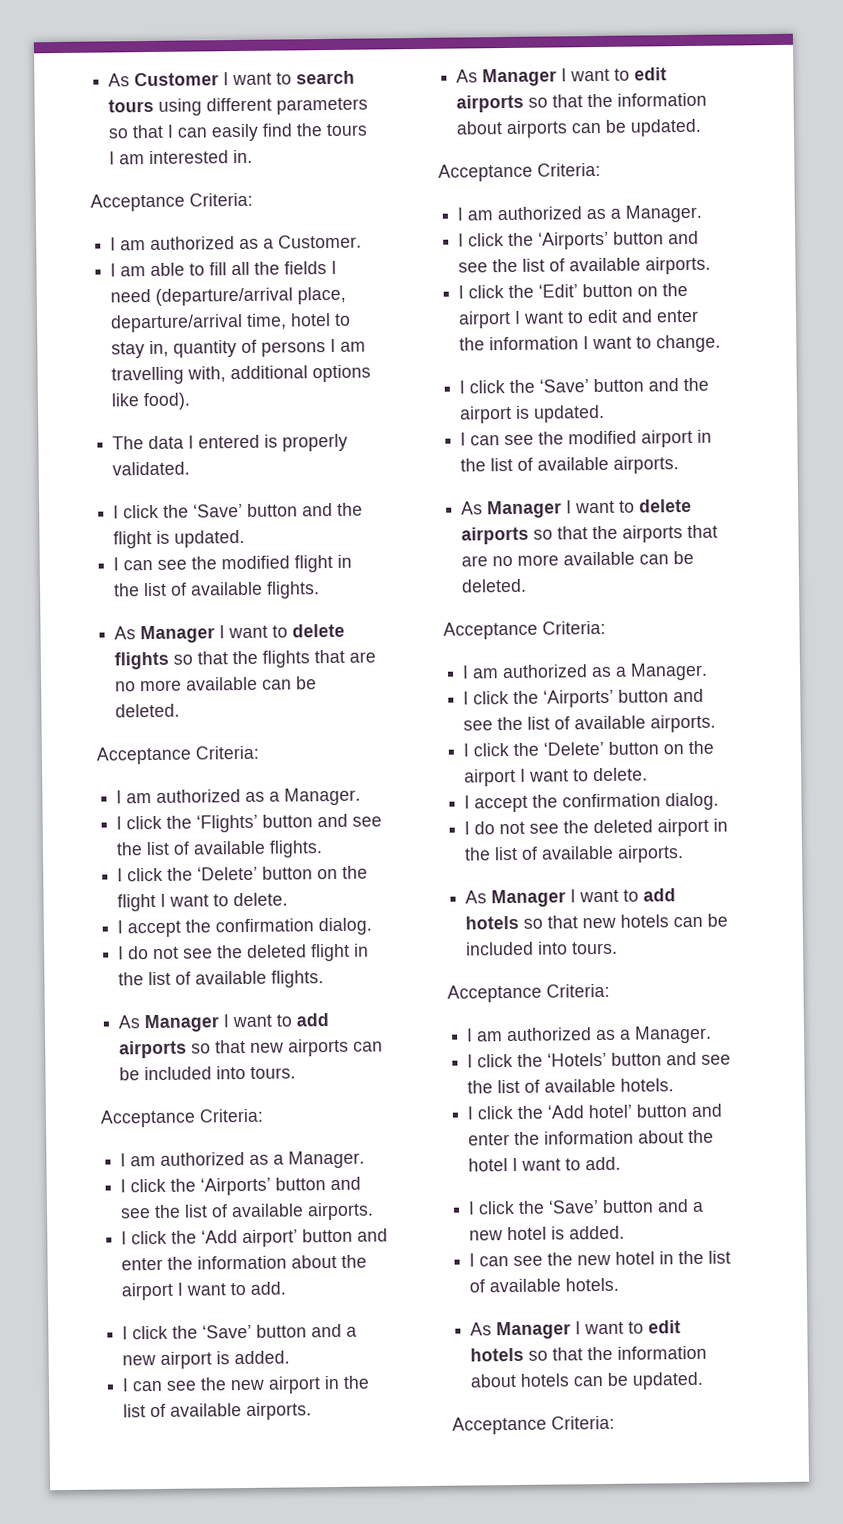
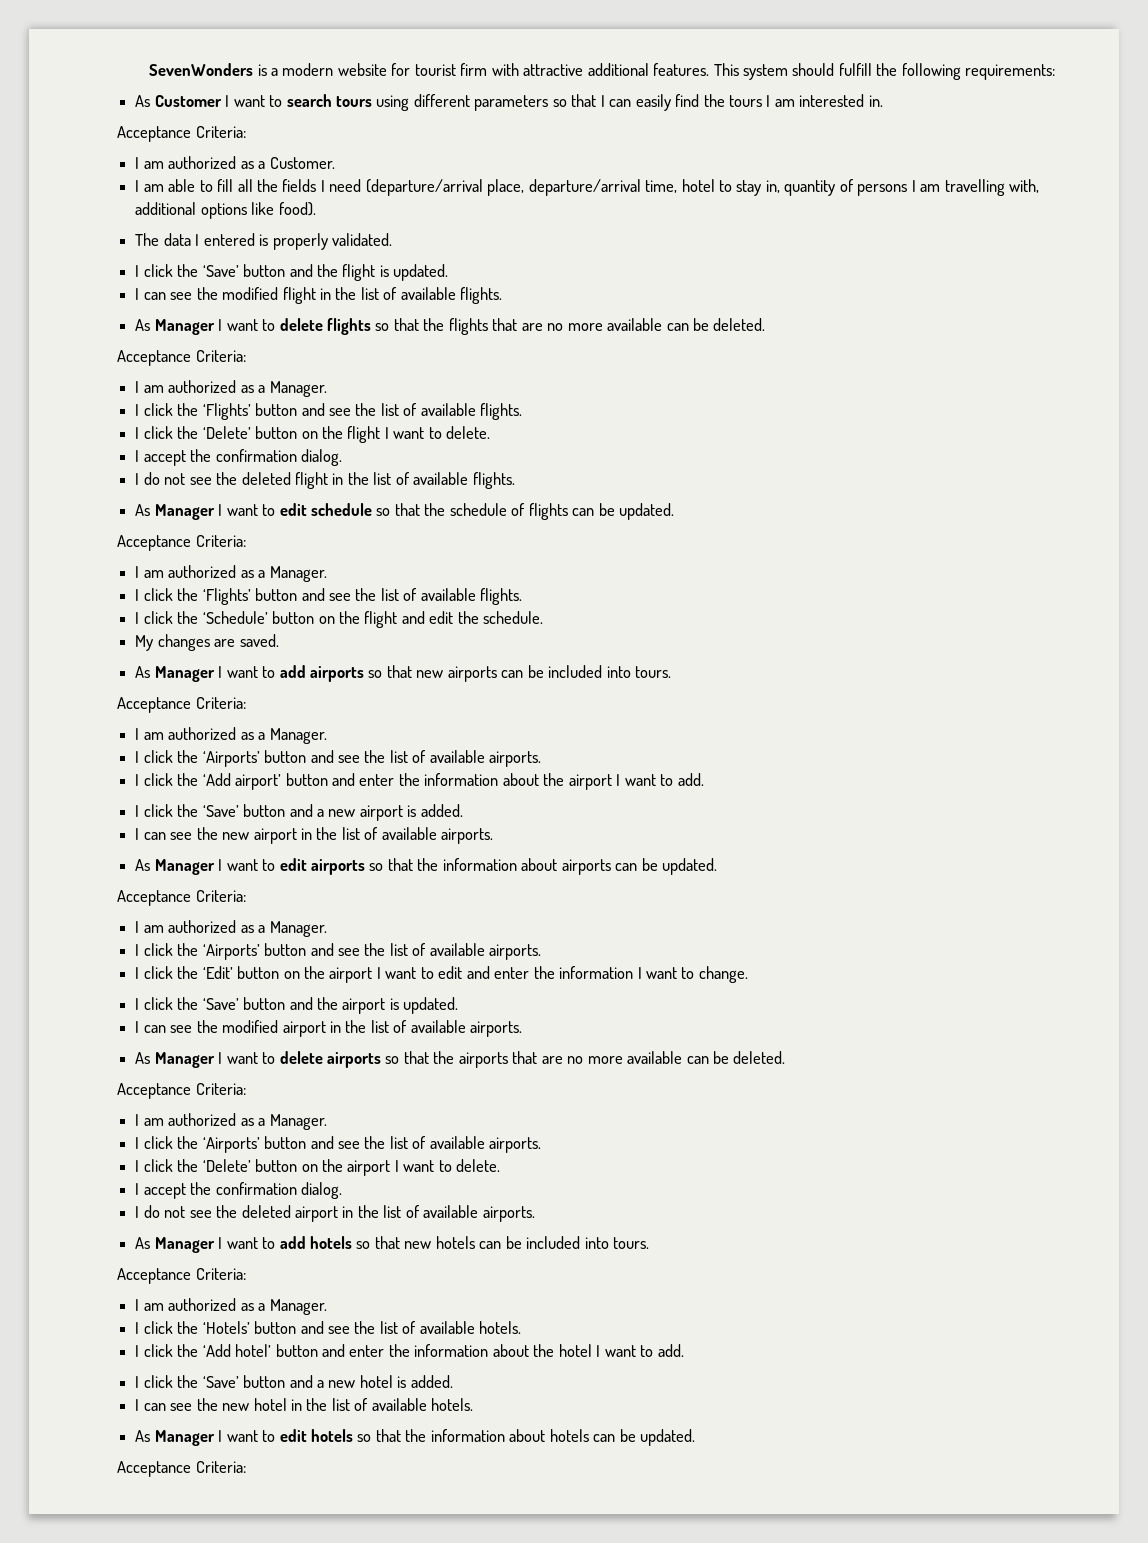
+ SevenWonders is a modern website for tourist firm with attractive additional features. This system should fulfill the following requirements:
+ As Manager I want to edit schedule so that the schedule of flights can be updated.
+ Acceptance Criteria:
+ I am authorized as a Manager.
+ I click the ‘Flights’ button and see the list of available flights.
+ I click the ‘Schedule’ button on the flight and edit the schedule.
+ My changes are saved.

